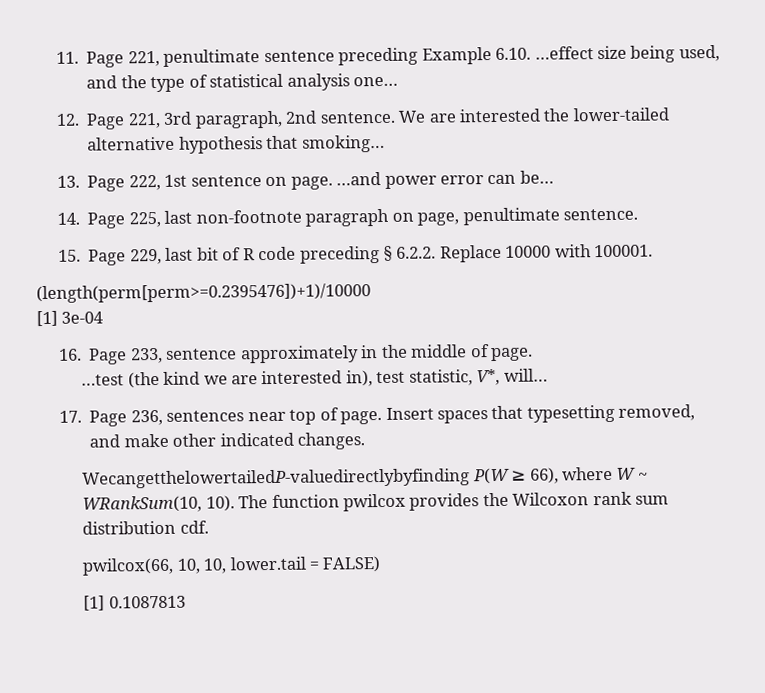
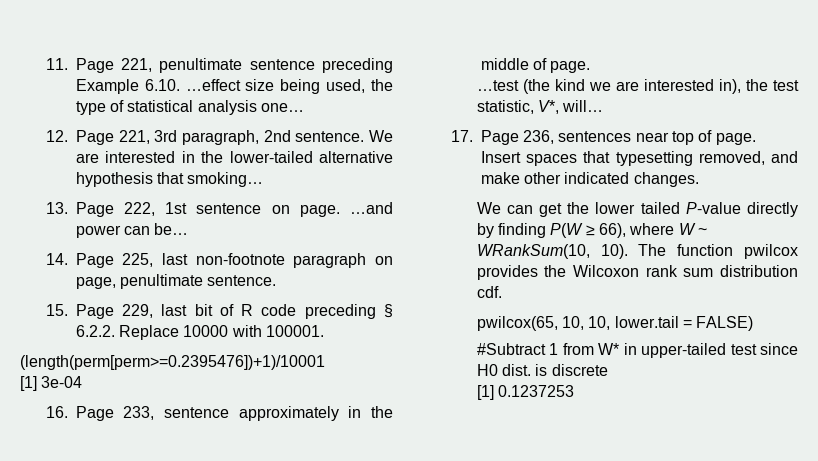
- 11. Page 221, penultimate sentence preceding Example 6.10. …effect size being used, and the type of statistical analysis one…
+ 11. Page 221, penultimate sentence preceding Example 6.10. …effect size being used, the type of statistical analysis one…
- We are interested the lower-tailed alternative hypothesis that smoking…
+ We are interested in the lower-tailed alternative hypothesis that smoking…
- …and power error can be…
+ …and power can be…
- (length(perm[perm>=0.2395476])+1)/10000
+ (length(perm[perm>=0.2395476])+1)/10001
- …test (the kind we are interested in), test statistic, V*, will…
+ …test (the kind we are interested in), the test statistic, V*, will…
- WecangetthelowertailedP-valuedirectlybyfinding P(W ≥ 66), where W ~ WRankSum(10, 10).
+ We can get the lower tailed P-value directly by finding P(W ≥ 66), where W ~ WRankSum(10, 10).
- pwilcox(66, 10, 10, lower.tail = FALSE)
+ pwilcox(65, 10, 10, lower.tail = FALSE)
- [1] 0.1087813
+ #Subtract 1 from W* in upper-tailed test since H0 dist. is discrete
+ [1] 0.1237253

